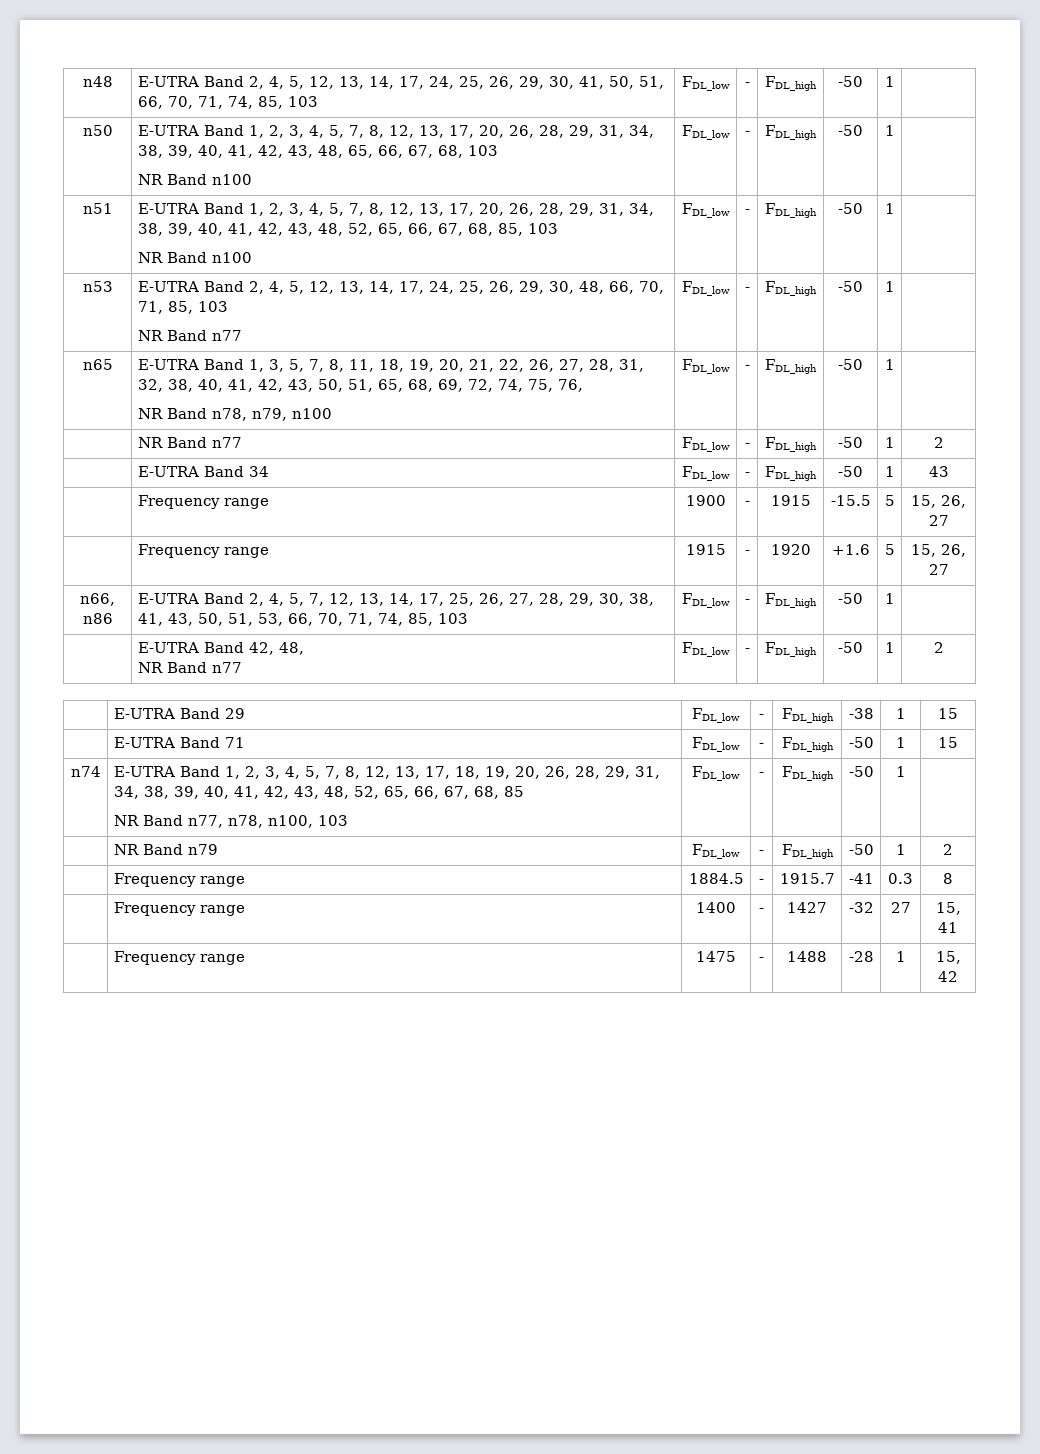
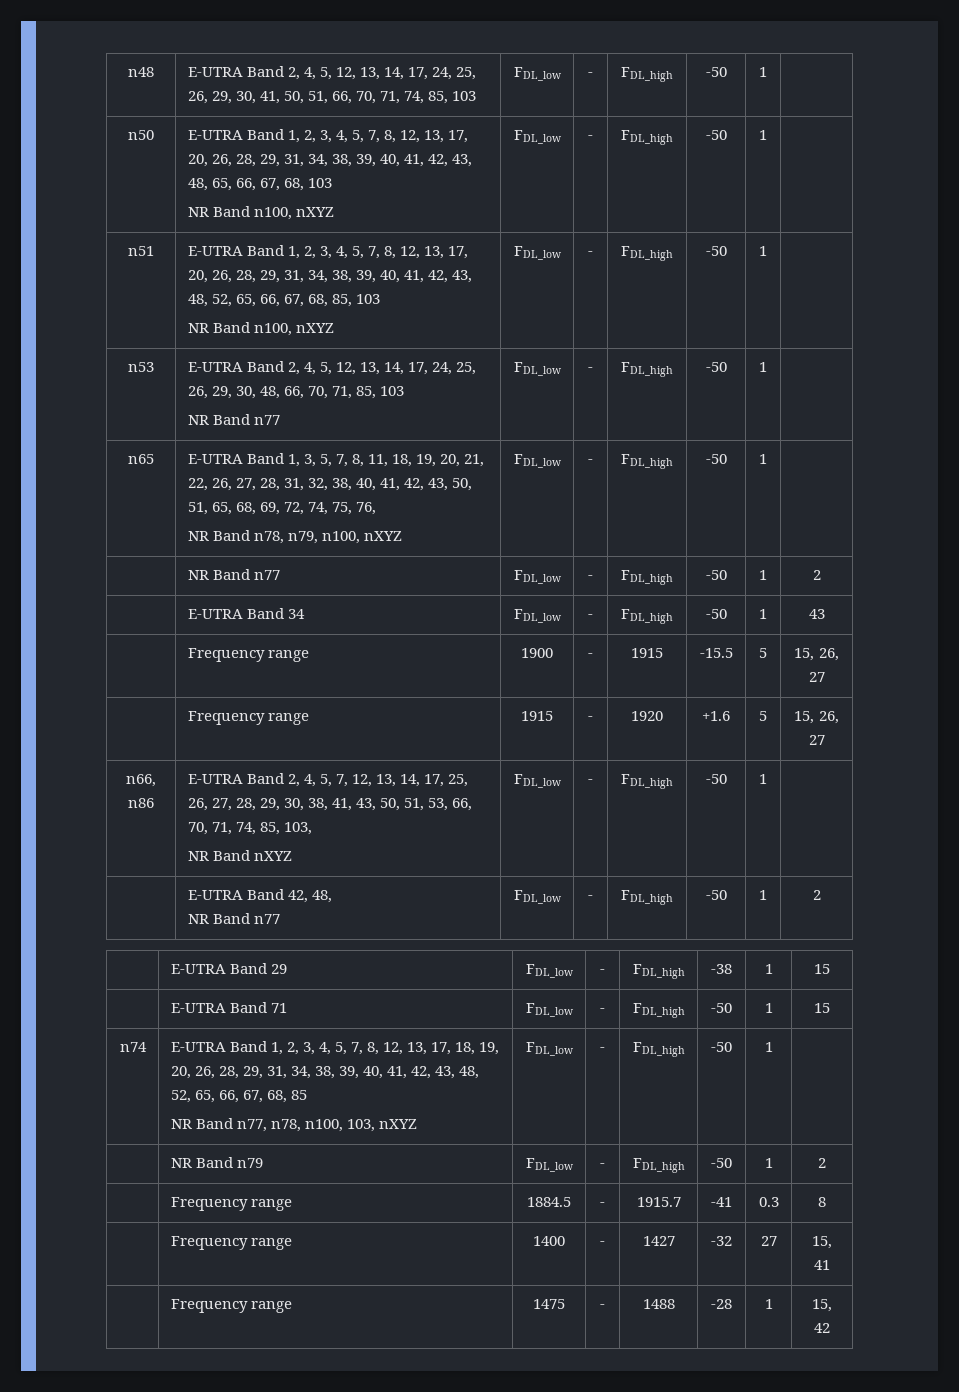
  n50 | E-UTRA Band 1, 2, 3, 4, 5, 7, 8, 12, 13, 17, 20, 26, 28, 29, 31, 34, 38, 39, 40, 41, 42, 43, 48, 65, 66, 67, 68, 103
- NR Band n100 | FDL_low | - | FDL_high | -50 | 1 |
+ NR Band n100, nXYZ | FDL_low | - | FDL_high | -50 | 1 |
  E-UTRA Band 1, 2, 3, 4, 5, 7, 8, 12, 13, 17, 20, 26, 28, 29, 31, 34, 38, 39, 40, 41, 42, 43, 48, 52, 65, 66, 67, 68, 85, 103
- NR Band n100
+ NR Band n100, nXYZ
- NR Band n78, n79, n100
+ NR Band n78, n79, n100, nXYZ
- n66, n86 | E-UTRA Band 2, 4, 5, 7, 12, 13, 14, 17, 25, 26, 27, 28, 29, 30, 38, 41, 43, 50, 51, 53, 66, 70, 71, 74, 85, 103 | FDL_low | - | FDL_high | -50 | 1 |
+ n66, n86 | E-UTRA Band 2, 4, 5, 7, 12, 13, 14, 17, 25, 26, 27, 28, 29, 30, 38, 41, 43, 50, 51, 53, 66, 70, 71, 74, 85, 103,
+ NR Band nXYZ | FDL_low | - | FDL_high | -50 | 1 |
- NR Band n77, n78, n100, 103
+ NR Band n77, n78, n100, 103, nXYZ

